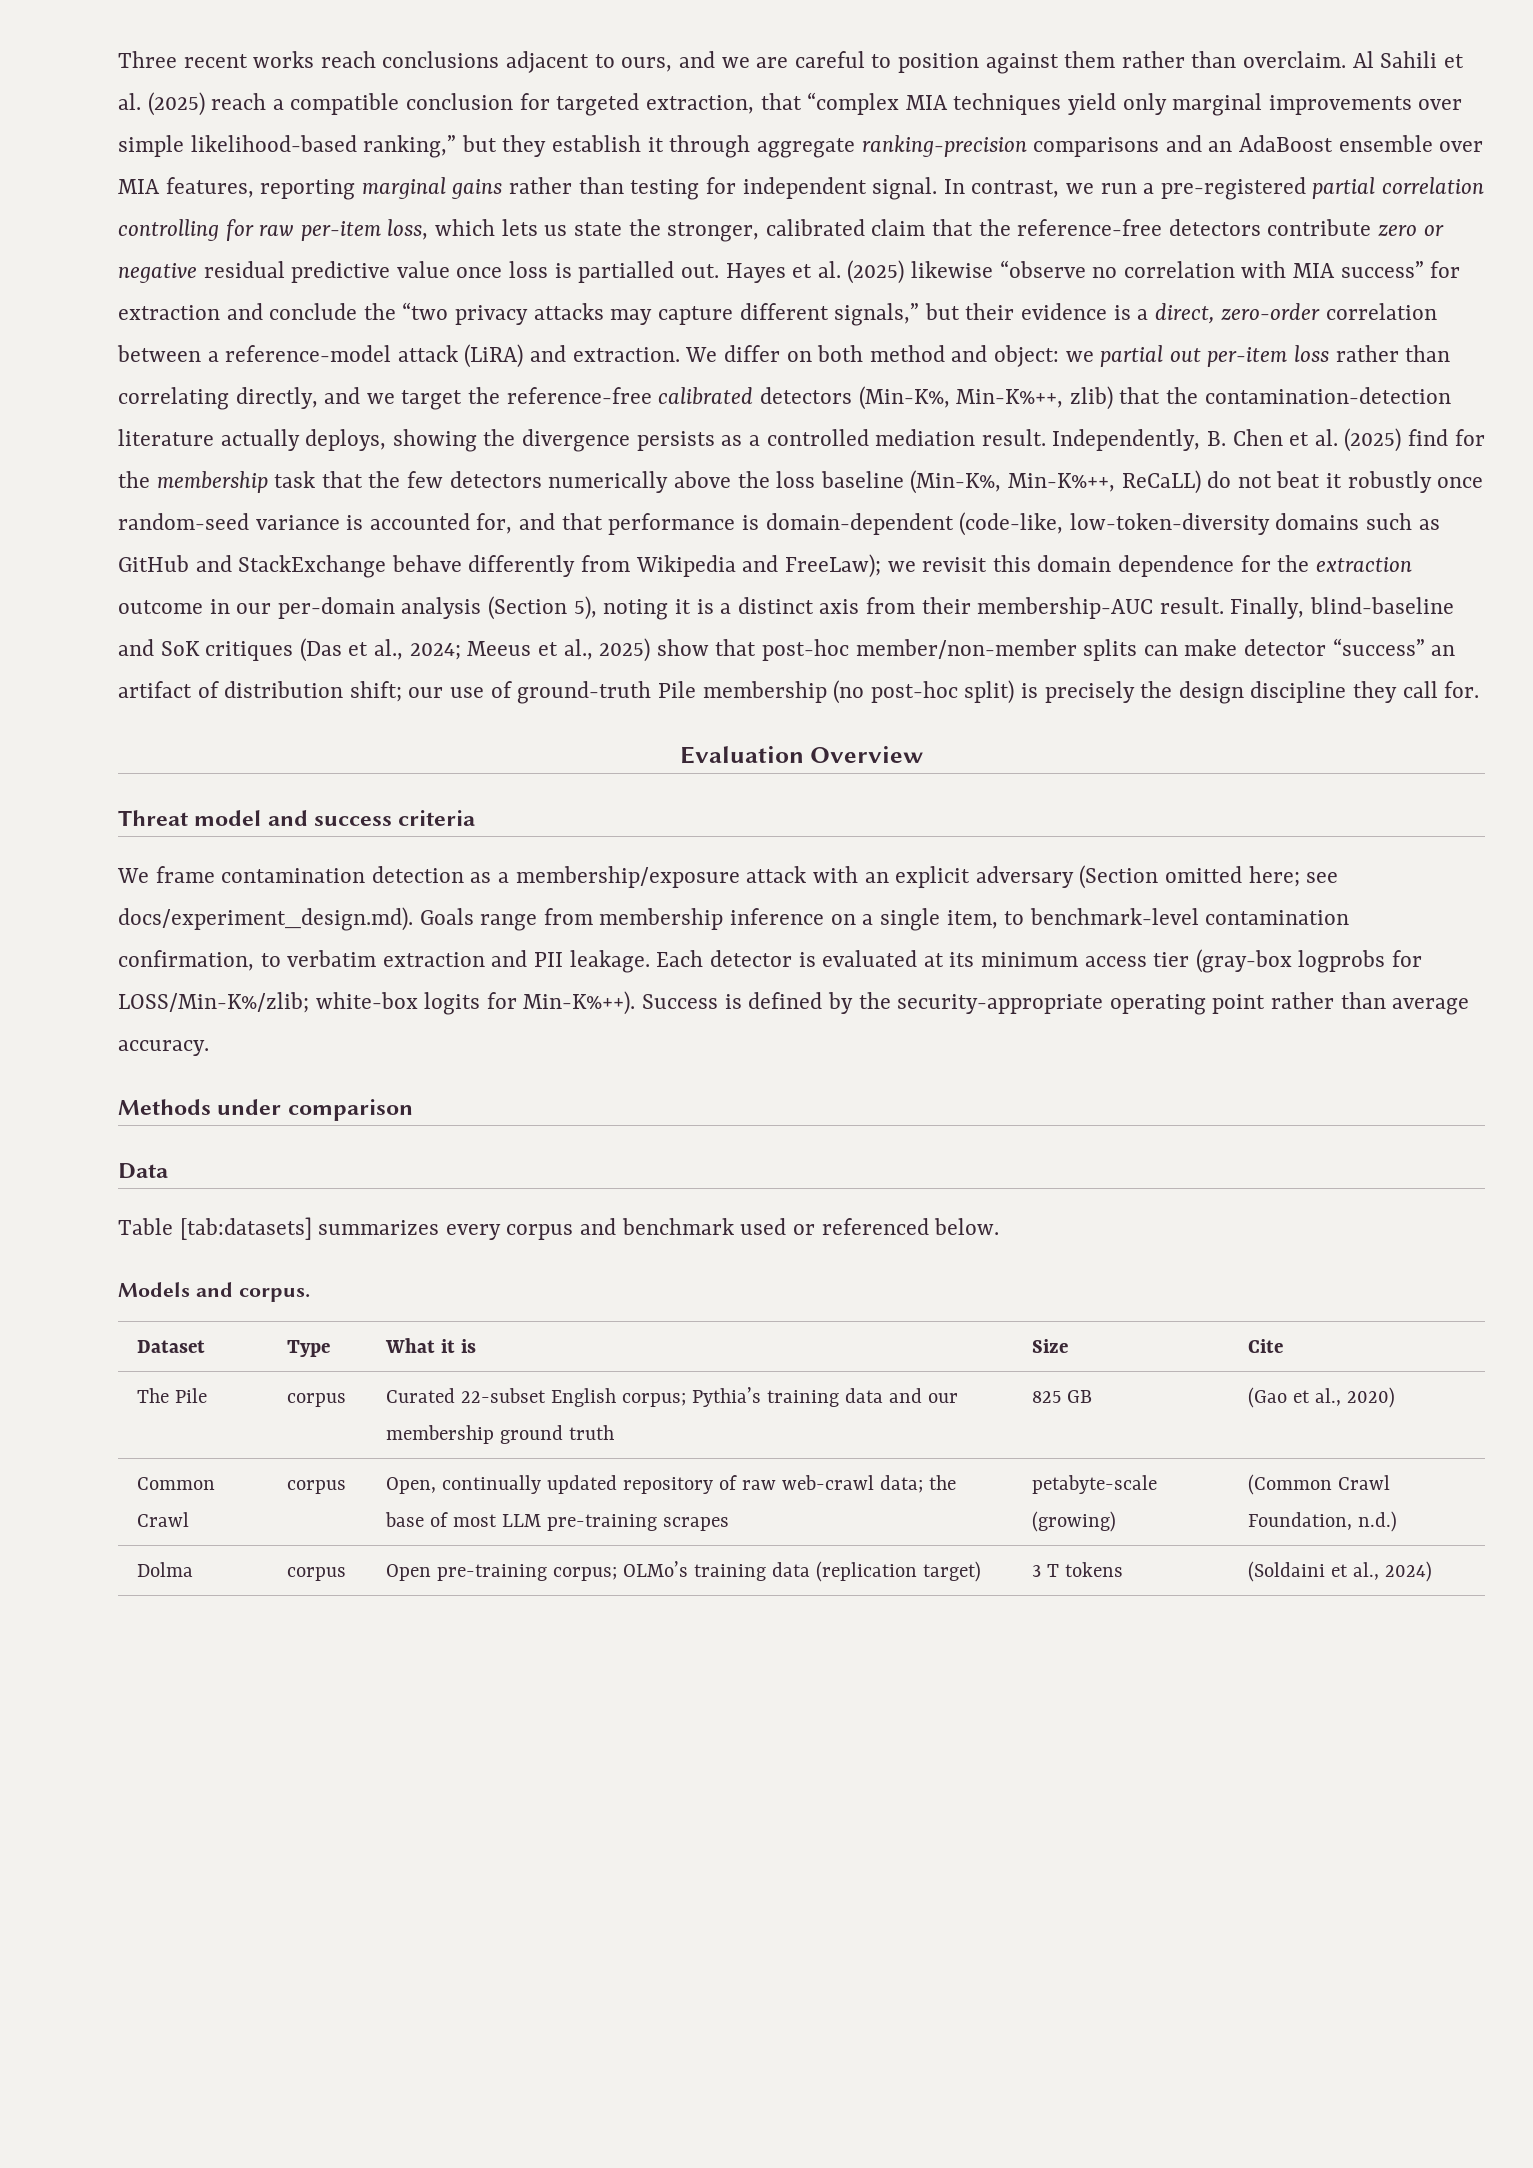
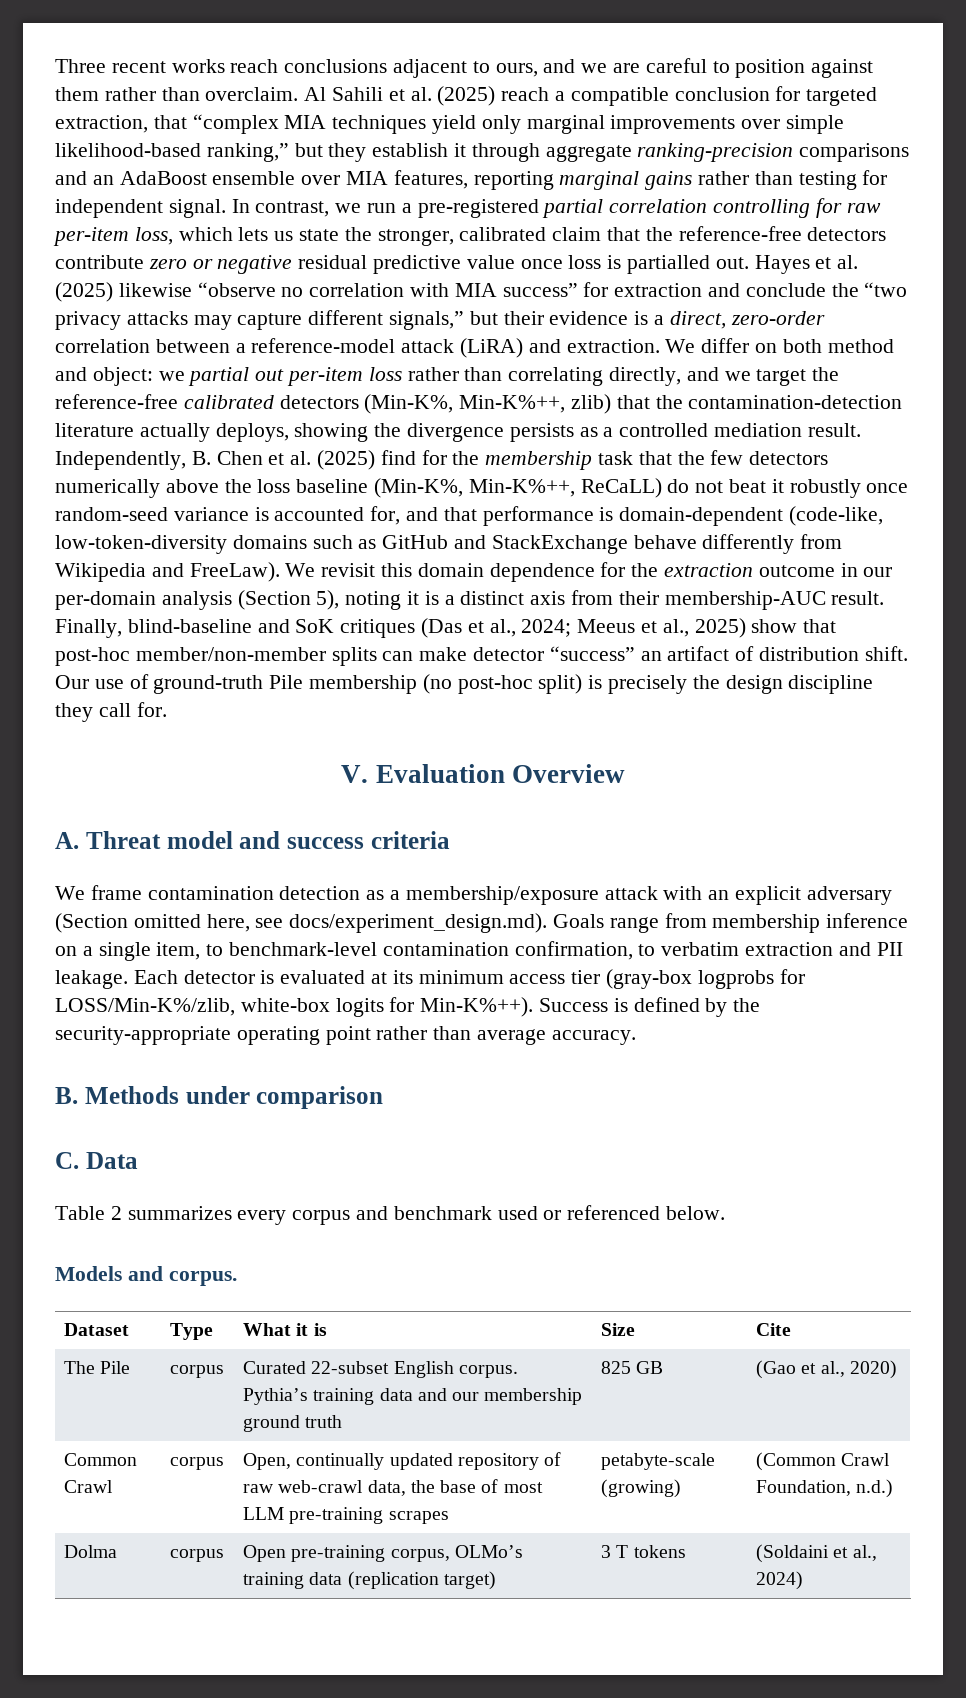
- Independently, B. Chen et al. (2025) find for the membership task that the few detectors numerically above the loss baseline (Min-K%, Min-K%++, ReCaLL) do not beat it robustly once random-seed variance is accounted for, and that performance is domain-dependent (code-like, low-token-diversity domains such as GitHub and StackExchange behave differently from Wikipedia and FreeLaw); we revisit this domain dependence for the extraction outcome in our per-domain analysis (Section 5), noting it is a distinct axis from their membership-AUC result.
+ Independently, B. Chen et al. (2025) find for the membership task that the few detectors numerically above the loss baseline (Min-K%, Min-K%++, ReCaLL) do not beat it robustly once random-seed variance is accounted for, and that performance is domain-dependent (code-like, low-token-diversity domains such as GitHub and StackExchange behave differently from Wikipedia and FreeLaw). We revisit this domain dependence for the extraction outcome in our per-domain analysis (Section 5), noting it is a distinct axis from their membership-AUC result.
- Finally, blind-baseline and SoK critiques (Das et al., 2024; Meeus et al., 2025) show that post-hoc member/non-member splits can make detector “success” an artifact of distribution shift; our use of ground-truth Pile membership (no post-hoc split) is precisely the design discipline they call for.
+ Finally, blind-baseline and SoK critiques (Das et al., 2024; Meeus et al., 2025) show that post-hoc member/non-member splits can make detector “success” an artifact of distribution shift. Our use of ground-truth Pile membership (no post-hoc split) is precisely the design discipline they call for.
- Evaluation Overview
+ V. Evaluation Overview
- Threat model and success criteria
+ A. Threat model and success criteria
- We frame contamination detection as a membership/exposure attack with an explicit adversary (Section omitted here; see docs/experiment_design.md). Goals range from membership inference on a single item, to benchmark-level contamination confirmation, to verbatim extraction and PII leakage.
+ We frame contamination detection as a membership/exposure attack with an explicit adversary (Section omitted here, see docs/experiment_design.md). Goals range from membership inference on a single item, to benchmark-level contamination confirmation, to verbatim extraction and PII leakage.
- Each detector is evaluated at its minimum access tier (gray-box logprobs for LOSS/Min-K%/zlib; white-box logits for Min-K%++).
+ Each detector is evaluated at its minimum access tier (gray-box logprobs for LOSS/Min-K%/zlib, white-box logits for Min-K%++).
- Methods under comparison
+ B. Methods under comparison
- Data
+ C. Data
- Table [tab:datasets] summarizes every corpus and benchmark used or referenced below.
+ Table 2 summarizes every corpus and benchmark used or referenced below.
- The Pile | corpus | Curated 22-subset English corpus; Pythia’s training data and our membership ground truth | 825 GB | (Gao et al., 2020)
+ The Pile | corpus | Curated 22-subset English corpus. Pythia’s training data and our membership ground truth | 825 GB | (Gao et al., 2020)
- Common Crawl | corpus | Open, continually updated repository of raw web-crawl data; the base of most LLM pre-training scrapes | petabyte-scale (growing) | (Common Crawl Foundation, n.d.)
+ Common Crawl | corpus | Open, continually updated repository of raw web-crawl data, the base of most LLM pre-training scrapes | petabyte-scale (growing) | (Common Crawl Foundation, n.d.)
- Dolma | corpus | Open pre-training corpus; OLMo’s training data (replication target) | 3 T tokens | (Soldaini et al., 2024)
+ Dolma | corpus | Open pre-training corpus, OLMo’s training data (replication target) | 3 T tokens | (Soldaini et al., 2024)

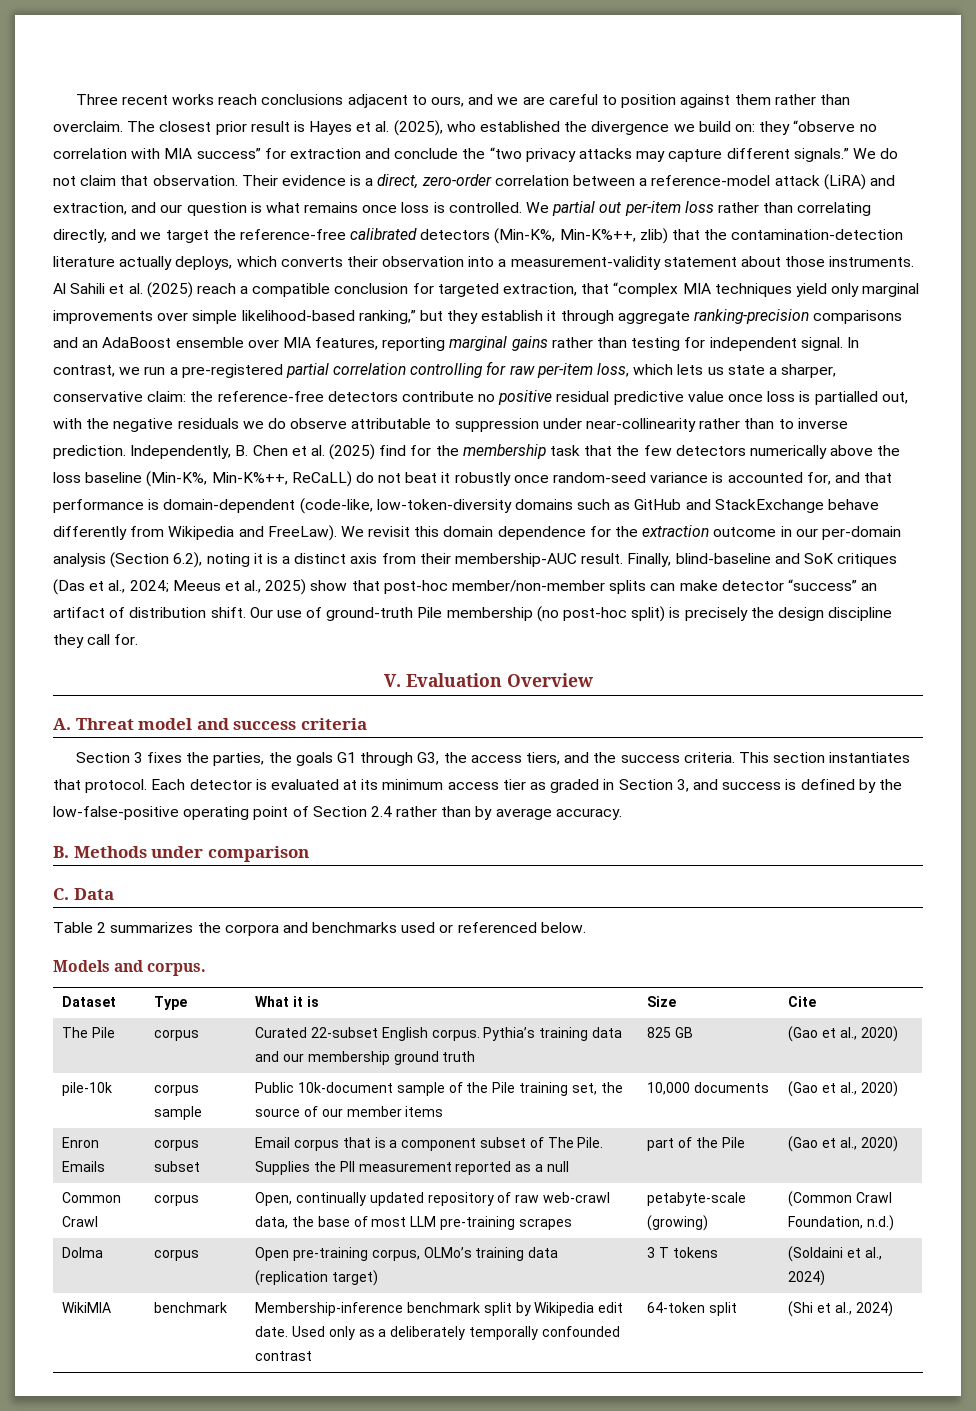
+ The closest prior result is Hayes et al. (2025), who established the divergence we build on: they “observe no correlation with MIA success” for extraction and conclude the “two privacy attacks may capture different signals.” We do not claim that observation. Their evidence is a direct, zero-order correlation between a reference-model attack (LiRA) and extraction, and our question is what remains once loss is controlled. We partial out per-item loss rather than correlating directly, and we target the reference-free calibrated detectors (Min-K%, Min-K%++, zlib) that the contamination-detection literature actually deploys, which converts their observation into a measurement-validity statement about those instruments.
- In contrast, we run a pre-registered partial correlation controlling for raw per-item loss, which lets us state the stronger, calibrated claim that the reference-free detectors contribute zero or negative residual predictive value once loss is partialled out. Hayes et al. (2025) likewise “observe no correlation with MIA success” for extraction and conclude the “two privacy attacks may capture different signals,” but their evidence is a direct, zero-order correlation between a reference-model attack (LiRA) and extraction. We differ on both method and object: we partial out per-item loss rather than correlating directly, and we target the reference-free calibrated detectors (Min-K%, Min-K%++, zlib) that the contamination-detection literature actually deploys, showing the divergence persists as a controlled mediation result.
+ In contrast, we run a pre-registered partial correlation controlling for raw per-item loss, which lets us state a sharper, conservative claim: the reference-free detectors contribute no positive residual predictive value once loss is partialled out, with the negative residuals we do observe attributable to suppression under near-collinearity rather than to inverse prediction.
- We revisit this domain dependence for the extraction outcome in our per-domain analysis (Section 5), noting it is a distinct axis from their membership-AUC result.
+ We revisit this domain dependence for the extraction outcome in our per-domain analysis (Section 6.2), noting it is a distinct axis from their membership-AUC result.
- We frame contamination detection as a membership/exposure attack with an explicit adversary (Section omitted here, see docs/experiment_design.md). Goals range from membership inference on a single item, to benchmark-level contamination confirmation, to verbatim extraction and PII leakage.
+ Section 3 fixes the parties, the goals G1 through G3, the access tiers, and the success criteria. This section instantiates that protocol.
- Each detector is evaluated at its minimum access tier (gray-box logprobs for LOSS/Min-K%/zlib, white-box logits for Min-K%++). Success is defined by the security-appropriate operating point rather than average accuracy.
+ Each detector is evaluated at its minimum access tier as graded in Section 3, and success is defined by the low-false-positive operating point of Section 2.4 rather than by average accuracy.
- Table 2 summarizes every corpus and benchmark used or referenced below.
+ Table 2 summarizes the corpora and benchmarks used or referenced below.
+ pile-10k | corpus sample | Public 10k-document sample of the Pile training set, the source of our member items | 10,000 documents | (Gao et al., 2020)
+ Enron Emails | corpus subset | Email corpus that is a component subset of The Pile. Supplies the PII measurement reported as a null | part of the Pile | (Gao et al., 2020)
+ WikiMIA | benchmark | Membership-inference benchmark split by Wikipedia edit date. Used only as a deliberately temporally confounded contrast | 64-token split | (Shi et al., 2024)

